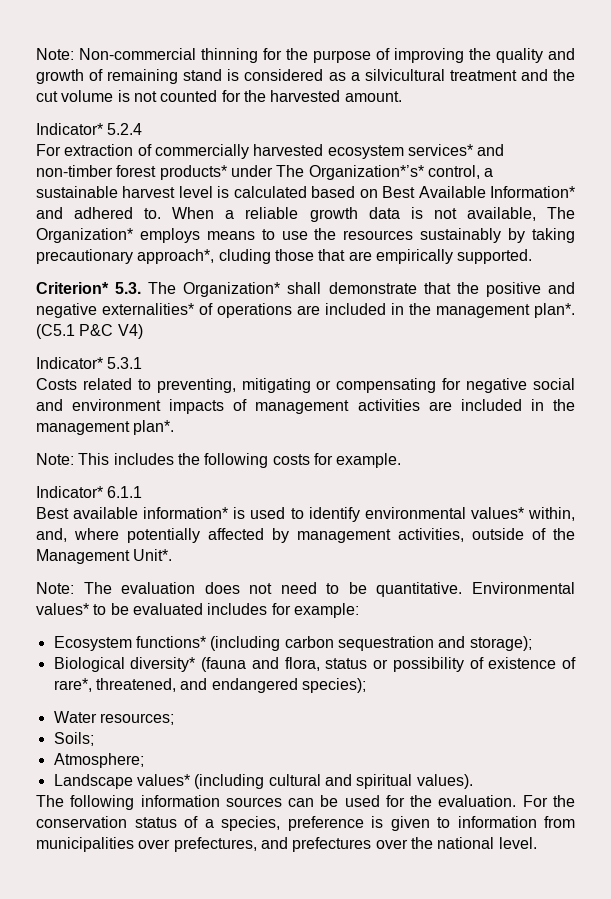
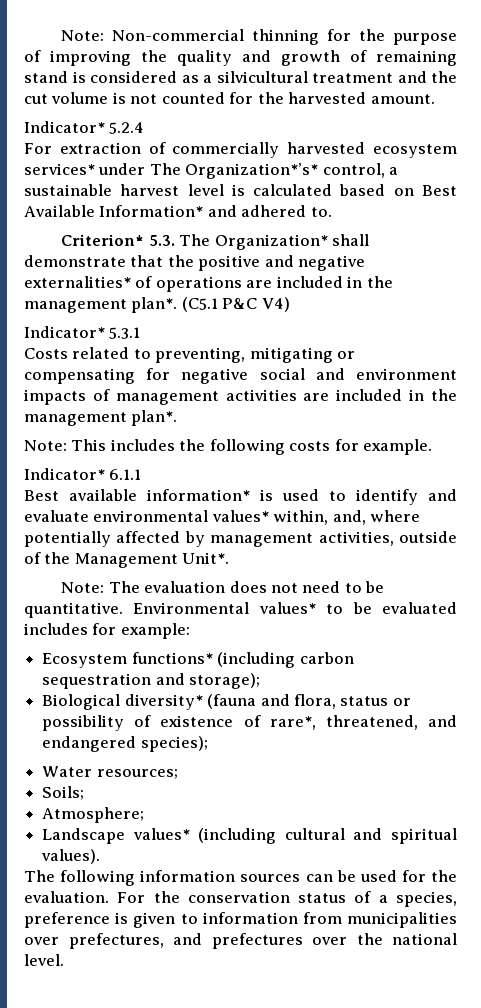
- For extraction of commercially harvested ecosystem services* and non-timber forest products* under The Organization*’s* control, a sustainable harvest level is calculated based on Best Available Information* and adhered to. When a reliable growth data is not available, The Organization* employs means to use the resources sustainably by taking precautionary approach*, cluding those that are empirically supported.
+ For extraction of commercially harvested ecosystem services* under The Organization*’s* control, a sustainable harvest level is calculated based on Best Available Information* and adhered to.
- Best available information* is used to identify environmental values* within, and, where potentially affected by management activities, outside of the Management Unit*.
+ Best available information* is used to identify and evaluate environmental values* within, and, where potentially affected by management activities, outside of the Management Unit*.

